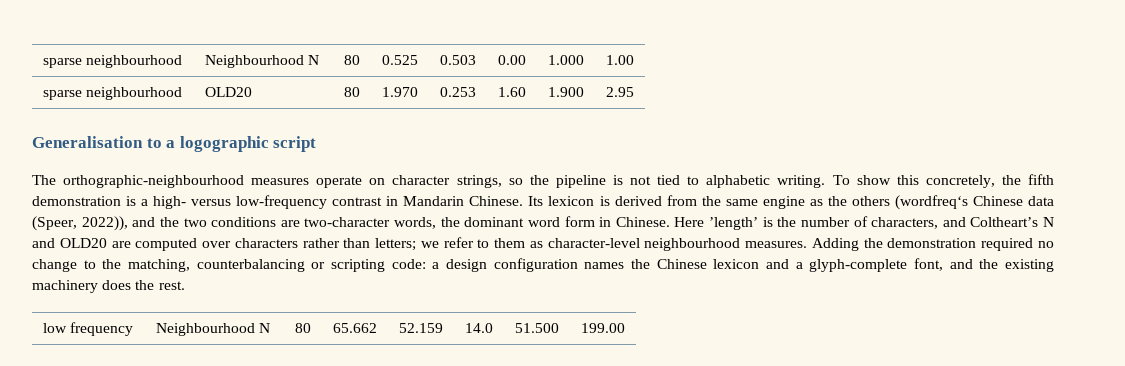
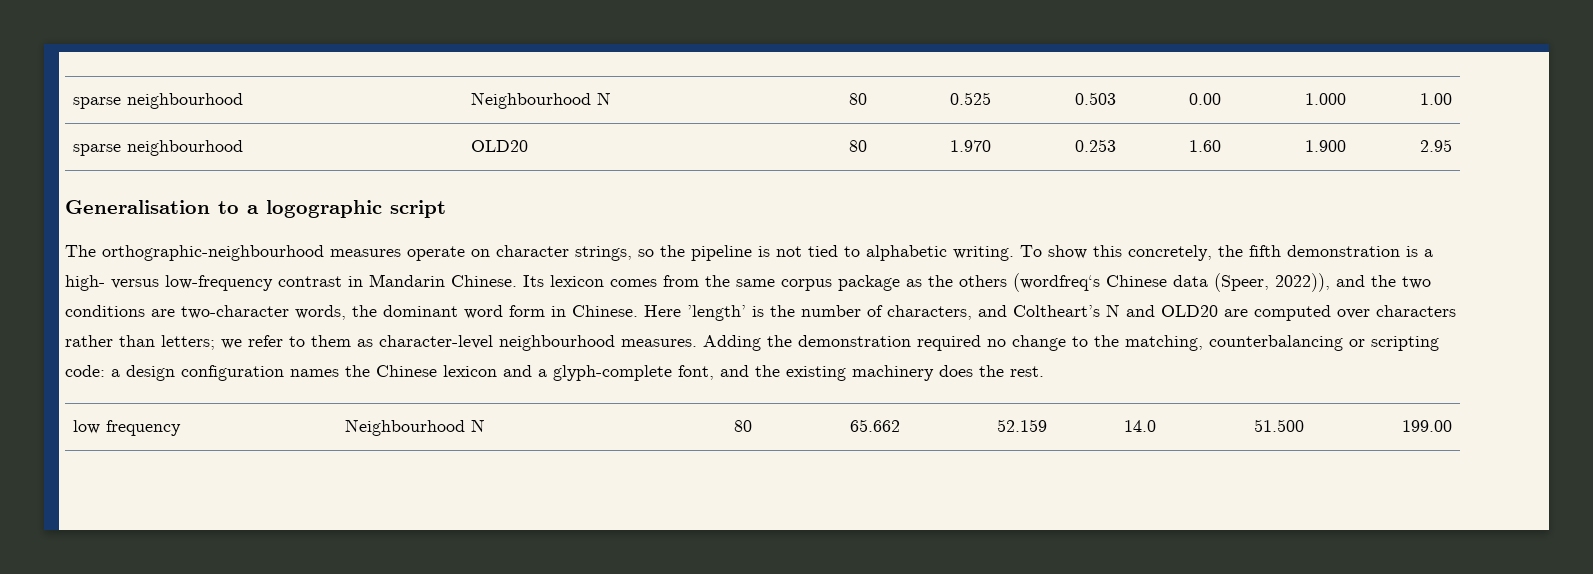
- Its lexicon is derived from the same engine as the others (wordfreq‘s Chinese data (Speer, 2022)), and the two conditions are two-character words, the dominant word form in Chinese.
+ Its lexicon comes from the same corpus package as the others (wordfreq‘s Chinese data (Speer, 2022)), and the two conditions are two-character words, the dominant word form in Chinese.

